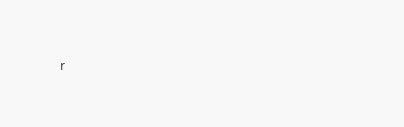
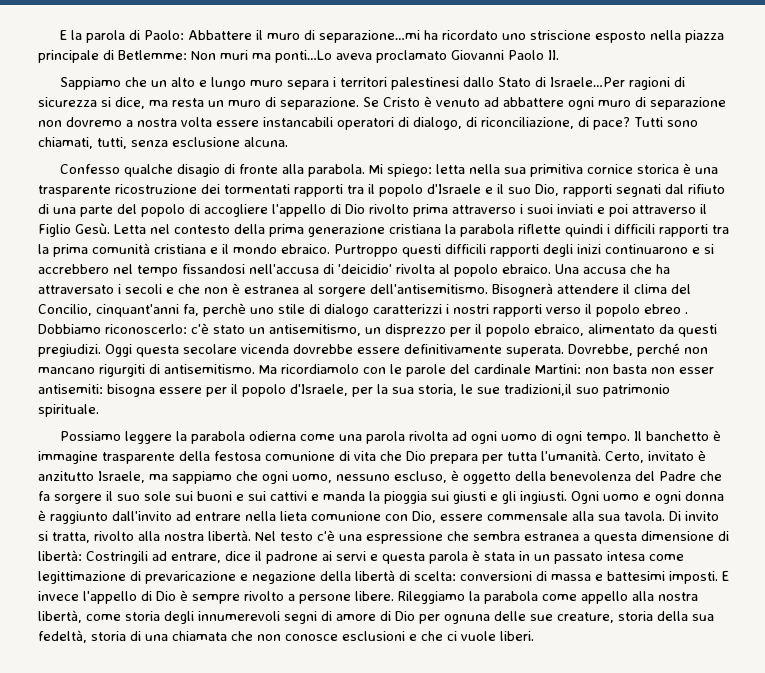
- r
+ E la parola di Paolo: Abbattere il muro di separazione…mi ha ricordato uno striscione esposto nella piazza principale di Betlemme: Non muri ma ponti…Lo aveva proclamato Giovanni Paolo II.
+ Sappiamo che un alto e lungo muro separa i territori palestinesi dallo Stato di Israele…Per ragioni di sicurezza si dice, ma resta un muro di separazione. Se Cristo è venuto ad abbattere ogni muro di separazione non dovremo a nostra volta essere instancabili operatori di dialogo, di riconciliazione, di pace? Tutti sono chiamati, tutti, senza esclusione alcuna.
+ Confesso qualche disagio di fronte alla parabola. Mi spiego: letta nella sua primitiva cornice storica è una trasparente ricostruzione dei tormentati rapporti tra il popolo d'Israele e il suo Dio, rapporti segnati dal rifiuto di una parte del popolo di accogliere l'appello di Dio rivolto prima attraverso i suoi inviati e poi attraverso il Figlio Gesù. Letta nel contesto della prima generazione cristiana la parabola riflette quindi i difficili rapporti tra la prima comunità cristiana e il mondo ebraico. Purtroppo questi difficili rapporti degli inizi continuarono e si accrebbero nel tempo fissandosi nell'accusa di 'deicidio' rivolta al popolo ebraico. Una accusa che ha attraversato i secoli e che non è estranea al sorgere dell'antisemitismo. Bisognerà attendere il clima del Concilio, cinquant'anni fa, perchè uno stile di dialogo caratterizzi i nostri rapporti verso il popolo ebreo . Dobbiamo riconoscerlo: c'è stato un antisemitismo, un disprezzo per il popolo ebraico, alimentato da questi pregiudizi. Oggi questa secolare vicenda dovrebbe essere definitivamente superata. Dovrebbe, perché non mancano rigurgiti di antisemitismo. Ma ricordiamolo con le parole del cardinale Martini: non basta non esser antisemiti: bisogna essere per il popolo d'Israele, per la sua storia, le sue tradizioni,il suo patrimonio spirituale.
+ Possiamo leggere la parabola odierna come una parola rivolta ad ogni uomo di ogni tempo. Il banchetto è immagine trasparente della festosa comunione di vita che Dio prepara per tutta l'umanità. Certo, invitato è anzitutto Israele, ma sappiamo che ogni uomo, nessuno escluso, è oggetto della benevolenza del Padre che fa sorgere il suo sole sui buoni e sui cattivi e manda la pioggia sui giusti e gli ingiusti. Ogni uomo e ogni donna è raggiunto dall'invito ad entrare nella lieta comunione con Dio, essere commensale alla sua tavola. Di invito si tratta, rivolto alla nostra libertà. Nel testo c'è una espressione che sembra estranea a questa dimensione di libertà: Costringili ad entrare, dice il padrone ai servi e questa parola è stata in un passato intesa come legittimazione di prevaricazione e negazione della libertà di scelta: conversioni di massa e battesimi imposti. E invece l'appello di Dio è sempre rivolto a persone libere. Rileggiamo la parabola come appello alla nostra libertà, come storia degli innumerevoli segni di amore di Dio per ognuna delle sue creature, storia della sua fedeltà, storia di una chiamata che non conosce esclusioni e che ci vuole liberi.

